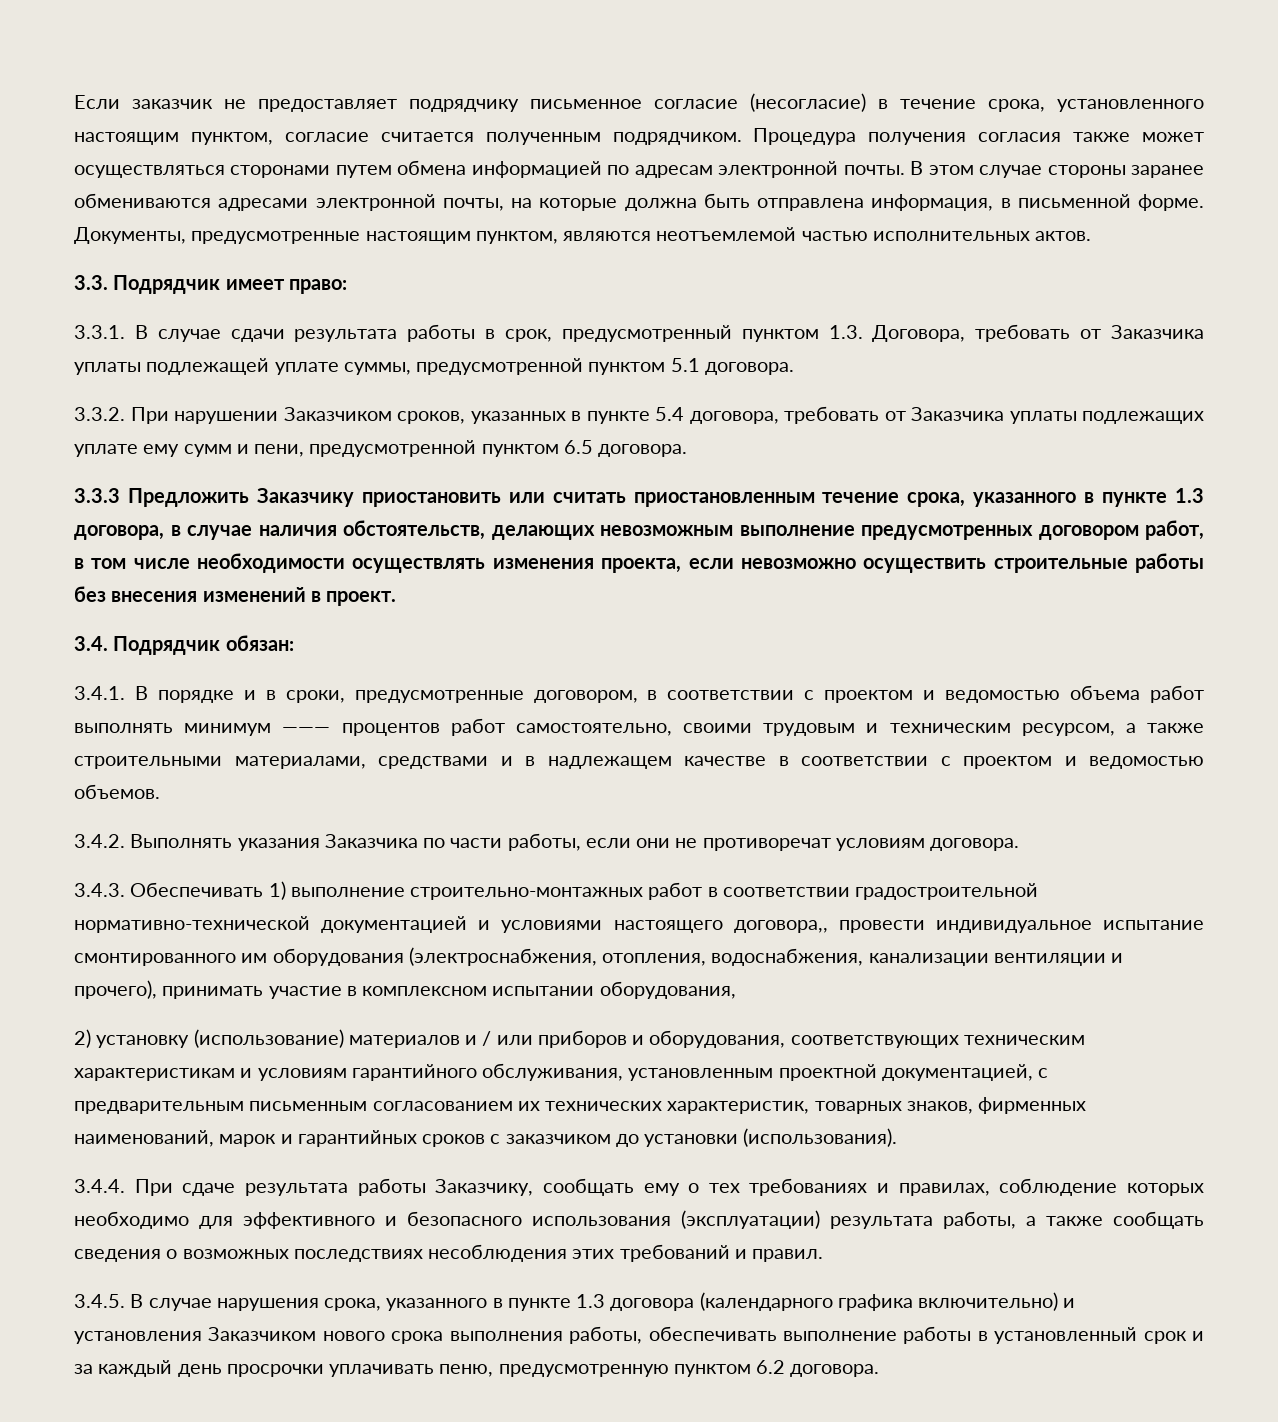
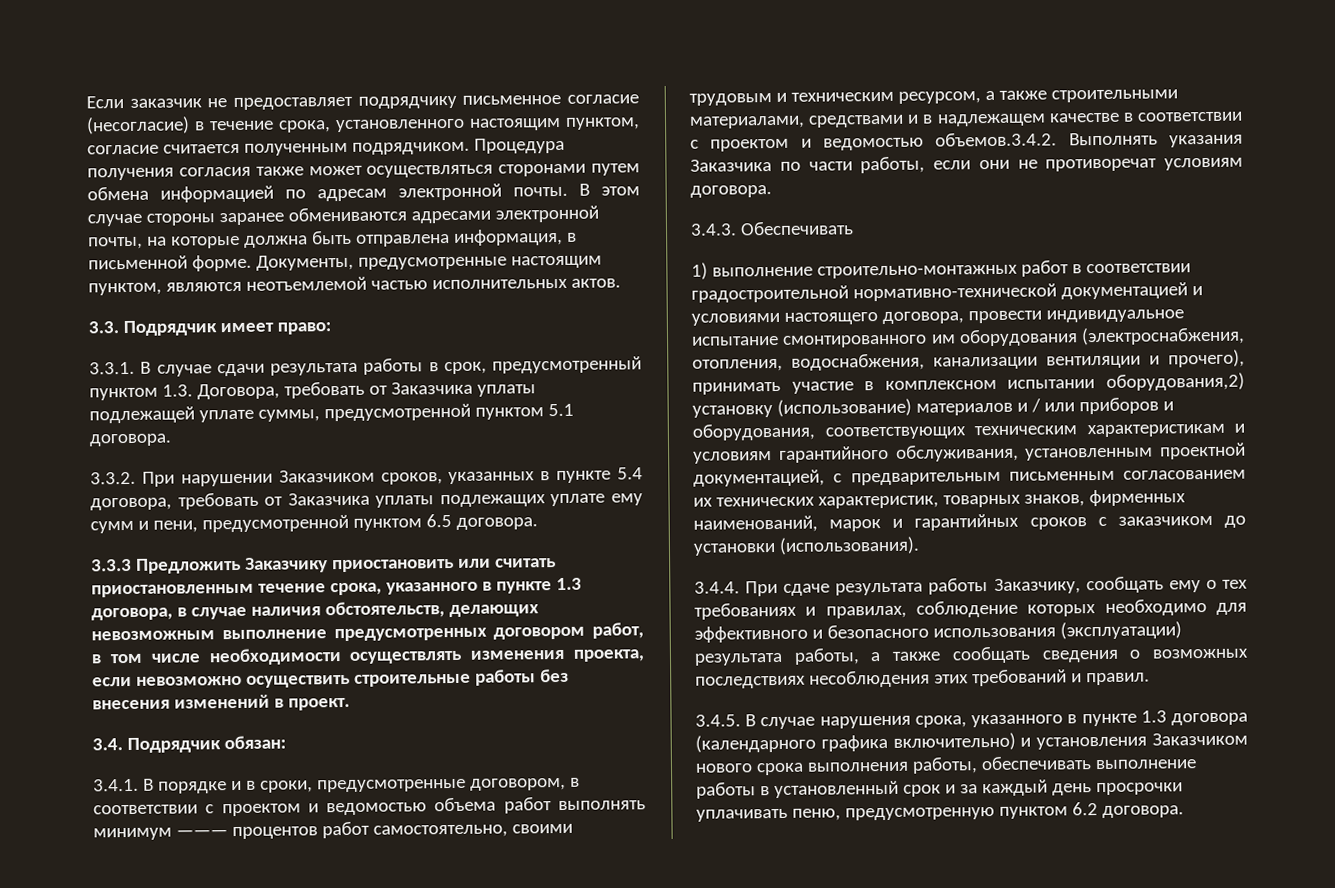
- 3.4.1. В порядке и в сроки, предусмотренные договором, в соответствии с проектом и ведомостью объема работ выполнять минимум ——— процентов работ самостоятельно, своими трудовым и техническим ресурсом, а также строительными материалами, средствами и в надлежащем качестве в соответствии с проектом и ведомостью объемов.
- 3.4.2. Выполнять указания Заказчика по части работы, если они не противоречат условиям договора.
+ 3.4.1. В порядке и в сроки, предусмотренные договором, в соответствии с проектом и ведомостью объема работ выполнять минимум ——— процентов работ самостоятельно, своими трудовым и техническим ресурсом, а также строительными материалами, средствами и в надлежащем качестве в соответствии с проектом и ведомостью объемов.3.4.2. Выполнять указания Заказчика по части работы, если они не противоречат условиям договора.
- 3.4.3. Обеспечивать 1) выполнение строительно-монтажных работ в соответствии градостроительной нормативно-технической документацией и условиями настоящего договора,, провести индивидуальнoe испытание смонтированного им оборудования (электроснабжения, отопления, водоснабжения, канализации вентиляции и прочего), принимать участие в комплексном испытании оборудования,
- 2) установку (использование) материалов и / или приборов и оборудования, соответствующих техническим характеристикам и условиям гарантийного обслуживания, установленным проектной документацией, с предварительным письменным согласованием их технических характеристик, товарных знаков, фирменных наименований, марок и гарантийных сроков с заказчиком до установки (использования).
+ 3.4.3. Обеспечивать
+ 1) выполнение строительно-монтажных работ в соответствии градостроительной нормативно-технической документацией и условиями настоящего договора, провести индивидуальнoe испытание смонтированного им оборудования (электроснабжения, отопления, водоснабжения, канализации вентиляции и прочего), принимать участие в комплексном испытании оборудования,2) установку (использование) материалов и / или приборов и оборудования, соответствующих техническим характеристикам и условиям гарантийного обслуживания, установленным проектной документацией, с предварительным письменным согласованием их технических характеристик, товарных знаков, фирменных наименований, марок и гарантийных сроков с заказчиком до установки (использования).

